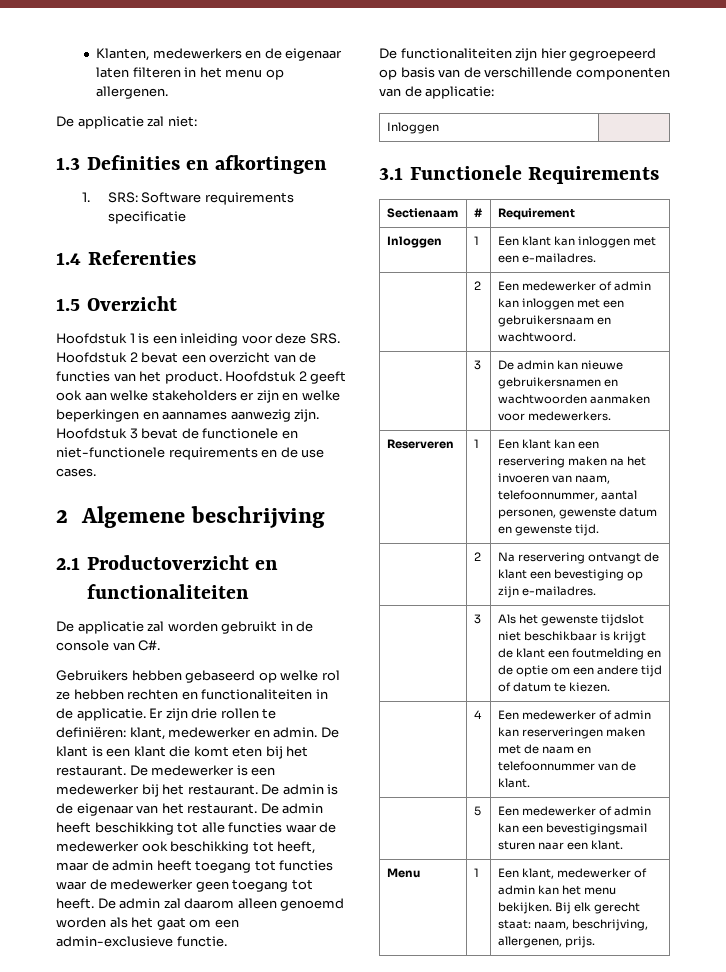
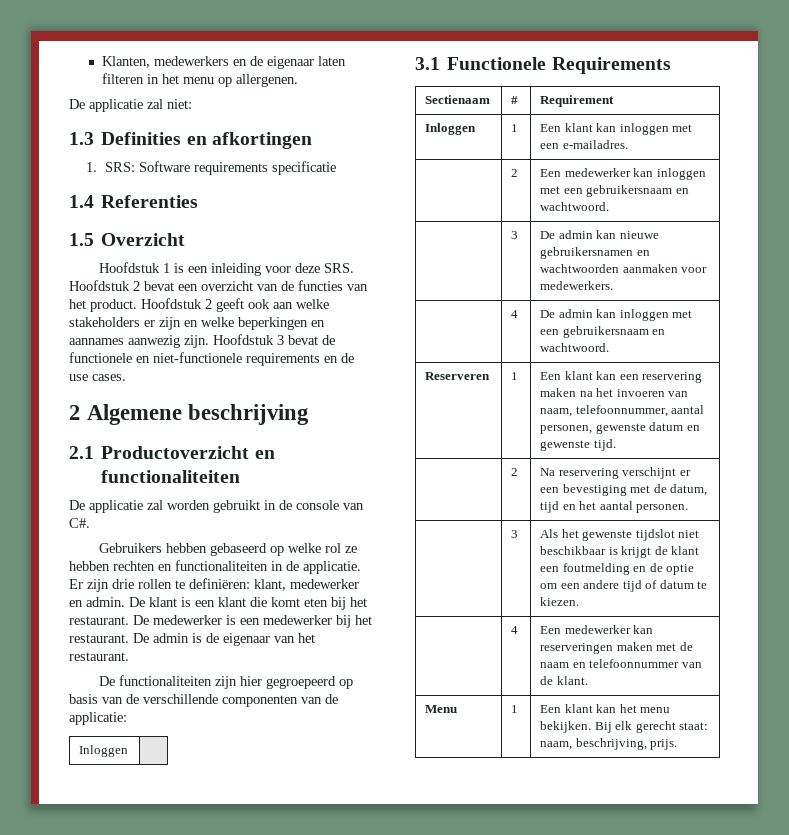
- De admin heeft beschikking tot alle functies waar de medewerker ook beschikking tot heeft, maar de admin heeft toegang tot functies waar de medewerker geen toegang tot heeft. De admin zal daarom alleen genoemd worden als het gaat om een admin-exclusieve functie.
- | 2 | Een medewerker of admin kan inloggen met een gebruikersnaam en wachtwoord.
+ | 2 | Een medewerker kan inloggen met een gebruikersnaam en wachtwoord.
+ | 4 | De admin kan inloggen met een gebruikersnaam en wachtwoord.
- | 2 | Na reservering ontvangt de klant een bevestiging op zijn e-mailadres.
+ | 2 | Na reservering verschijnt er een bevestiging met de datum, tijd en het aantal personen.
- | 4 | Een medewerker of admin kan reserveringen maken met de naam en telefoonnummer van de klant.
+ | 4 | Een medewerker kan reserveringen maken met de naam en telefoonnummer van de klant.
- | 5 | Een medewerker of admin kan een bevestigingsmail sturen naar een klant.
- Menu | 1 | Een klant, medewerker of admin kan het menu bekijken. Bij elk gerecht staat: naam, beschrijving, allergenen, prijs.
+ Menu | 1 | Een klant kan het menu bekijken. Bij elk gerecht staat: naam, beschrijving, prijs.

